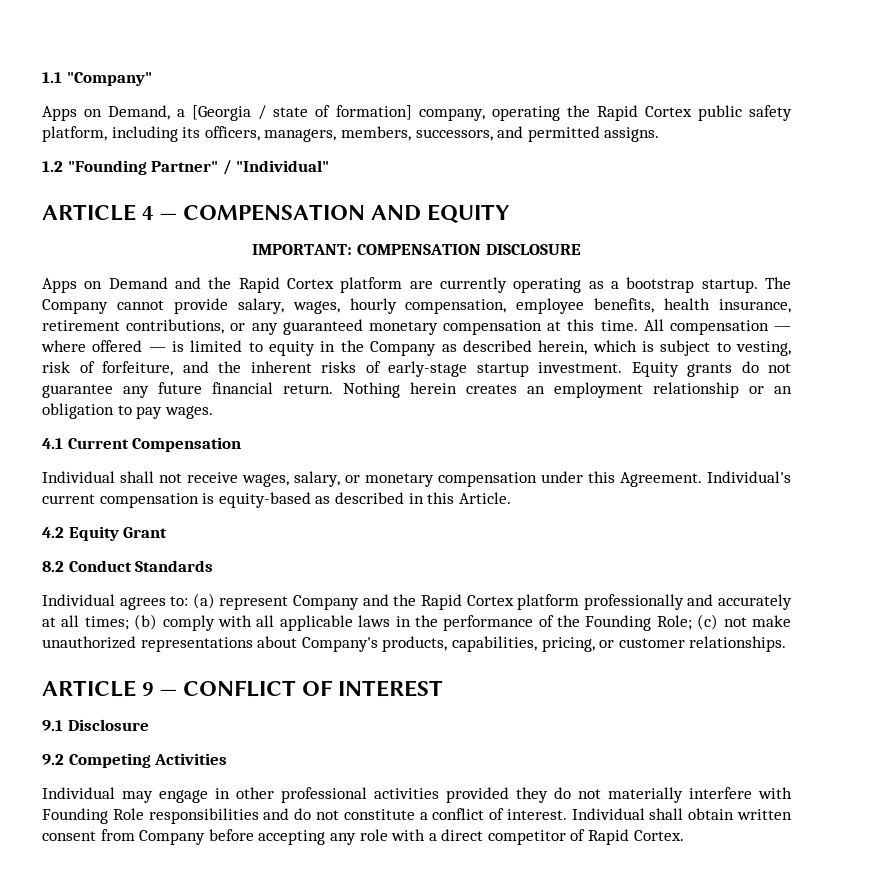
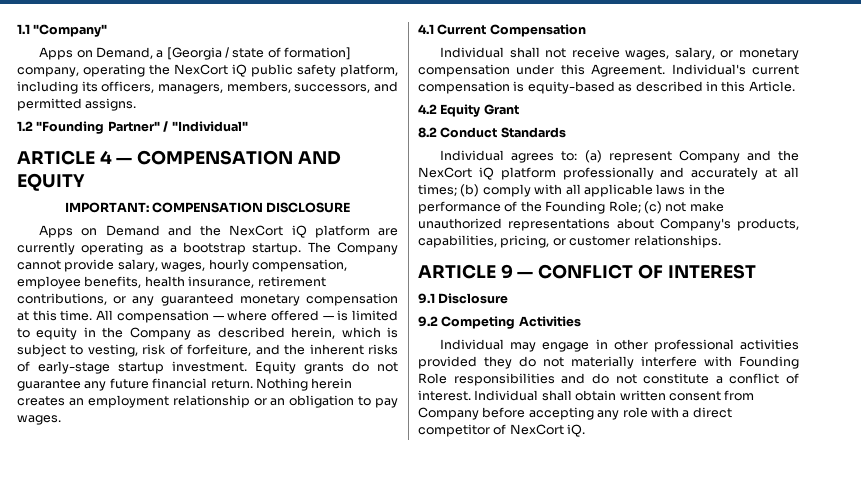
- Apps on Demand, a [Georgia / state of formation] company, operating the Rapid Cortex public safety platform, including its officers, managers, members, successors, and permitted assigns.
+ Apps on Demand, a [Georgia / state of formation] company, operating the NexCort iQ public safety platform, including its officers, managers, members, successors, and permitted assigns.
- Apps on Demand and the Rapid Cortex platform are currently operating as a bootstrap startup.
+ Apps on Demand and the NexCort iQ platform are currently operating as a bootstrap startup.
- Individual agrees to: (a) represent Company and the Rapid Cortex platform professionally and accurately at all times; (b) comply with all applicable laws in the performance of the Founding Role; (c) not make unauthorized representations about Company's products, capabilities, pricing, or customer relationships.
+ Individual agrees to: (a) represent Company and the NexCort iQ platform professionally and accurately at all times; (b) comply with all applicable laws in the performance of the Founding Role; (c) not make unauthorized representations about Company's products, capabilities, pricing, or customer relationships.
- Individual shall obtain written consent from Company before accepting any role with a direct competitor of Rapid Cortex.
+ Individual shall obtain written consent from Company before accepting any role with a direct competitor of NexCort iQ.

